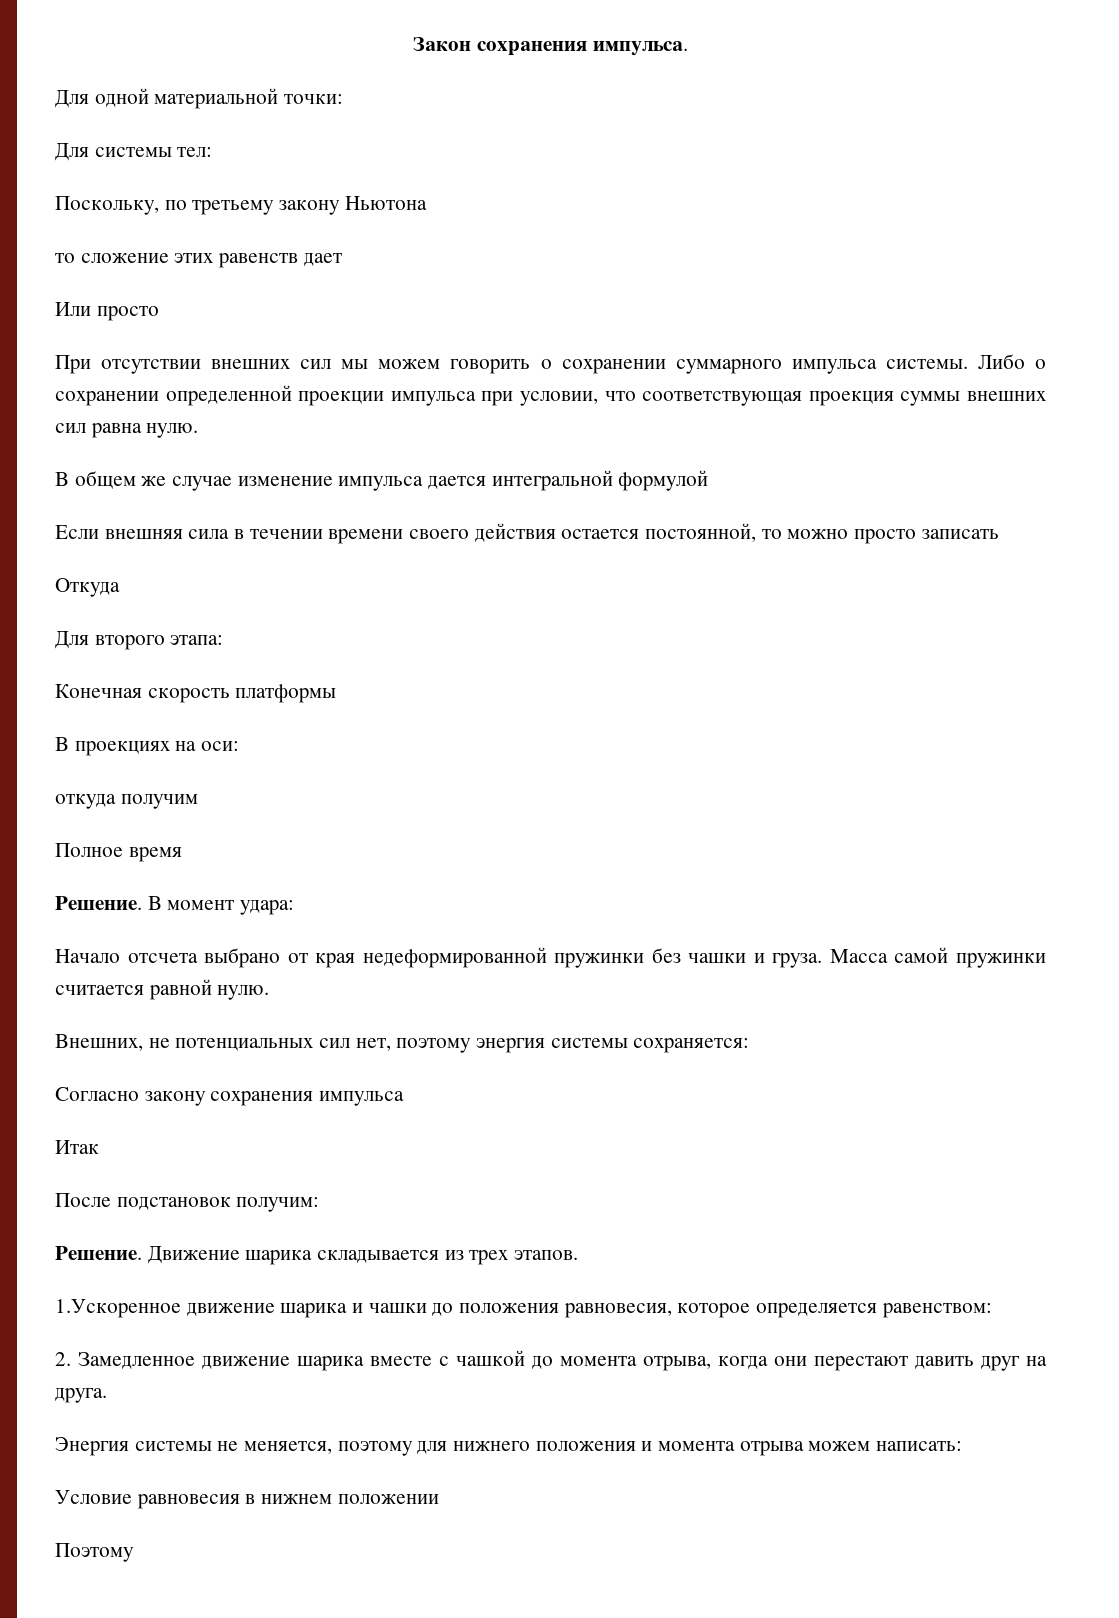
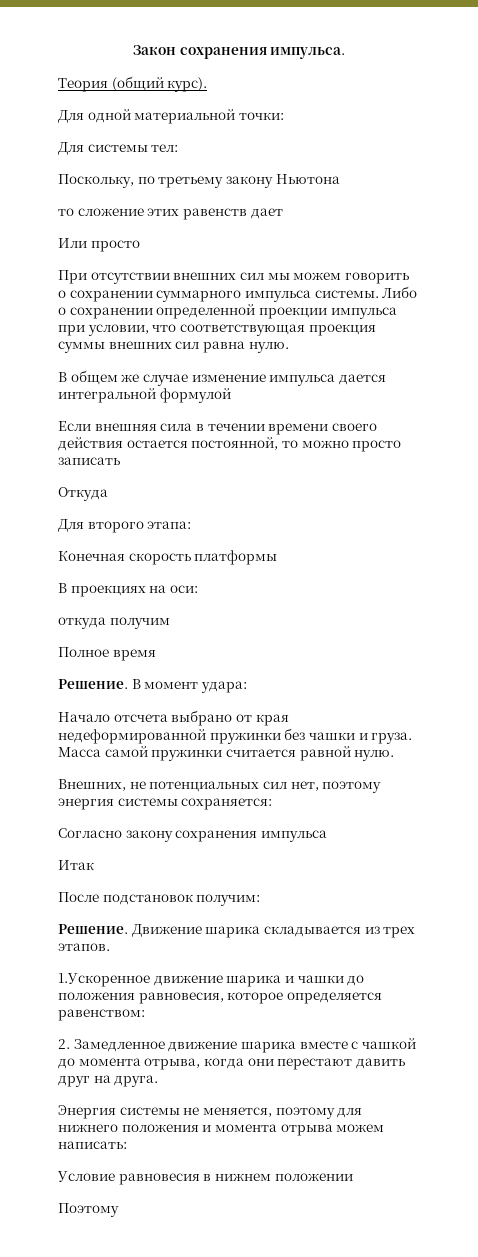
+ Теория (общий курс).

